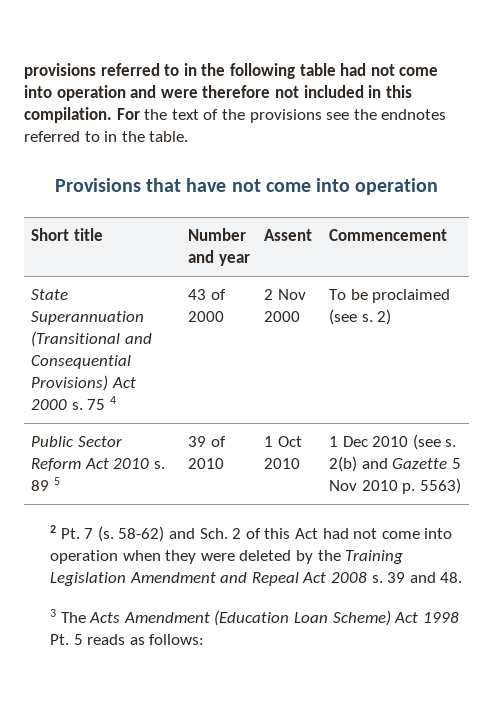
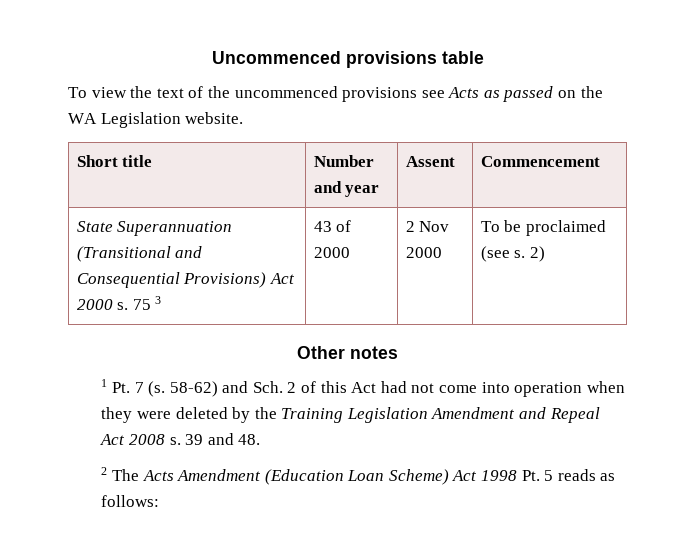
- provisions referred to in the following table had not come into operation and were therefore not included in this compilation. For the text of the provisions see the endnotes referred to in the table.
- Provisions that have not come into operation
+ Uncommenced provisions table
+ To view the text of the uncommenced provisions see Acts as passed on the WA Legislation website.
- State Superannuation (Transitional and Consequential Provisions) Act 2000 s. 75 4 | 43 of 2000 | 2 Nov 2000 | To be proclaimed (see s. 2)
+ State Superannuation (Transitional and Consequential Provisions) Act 2000 s. 75 3 | 43 of 2000 | 2 Nov 2000 | To be proclaimed (see s. 2)
- Public Sector Reform Act 2010 s. 89 5 | 39 of 2010 | 1 Oct 2010 | 1 Dec 2010 (see s. 2(b) and Gazette 5 Nov 2010 p. 5563)
- 2 Pt. 7 (s.
+ Other notes
+ 1 Pt. 7 (s.
- 3 The Acts Amendment (Education Loan Scheme) Act 1998 Pt. 5 reads as follows:
+ 2 The Acts Amendment (Education Loan Scheme) Act 1998 Pt. 5 reads as follows:

